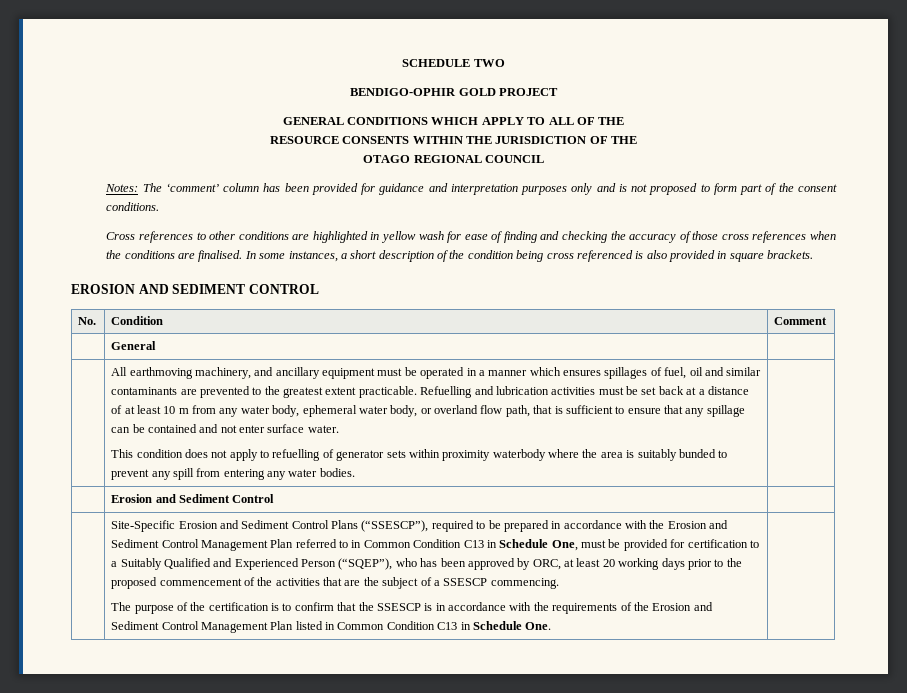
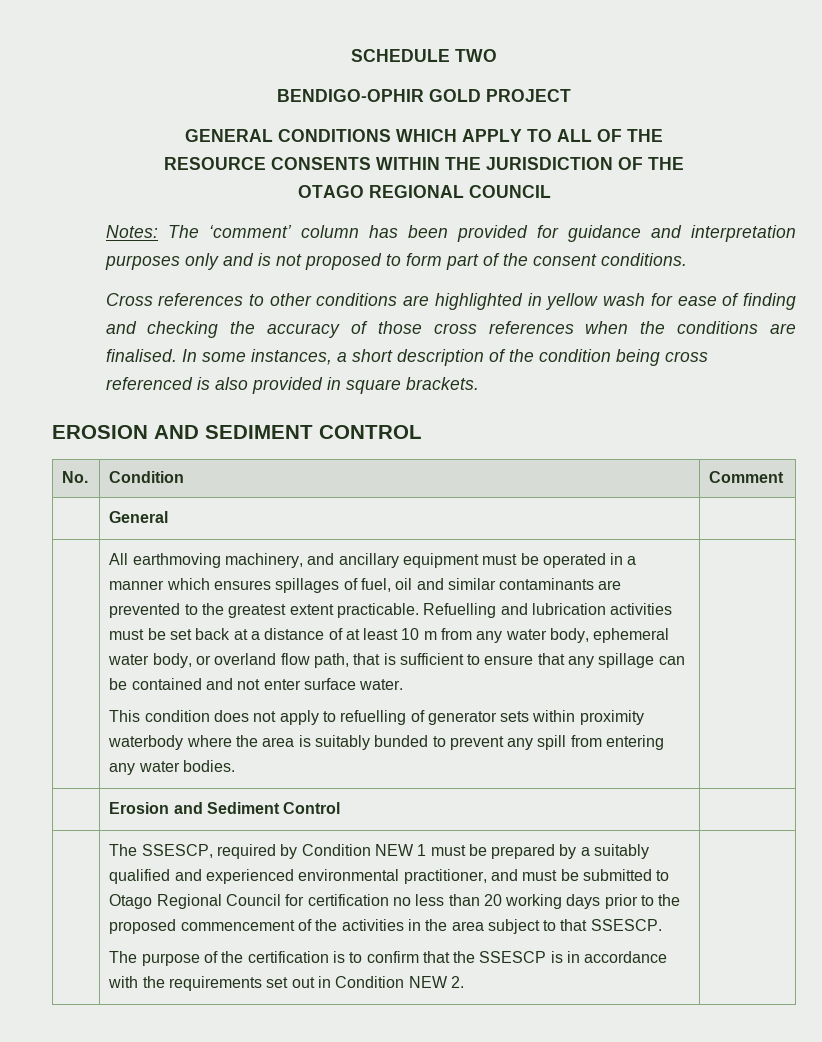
- Site-Specific Erosion and Sediment Control Plans (“SSESCP”), required to be prepared in accordance with the Erosion and Sediment Control Management Plan referred to in Common Condition C13 in Schedule One, must be provided for certification to a Suitably Qualified and Experienced Person (“SQEP”), who has been approved by ORC, at least 20 working days prior to the proposed commencement of the activities that are the subject of a SSESCP commencing.
+ The SSESCP, required by Condition NEW 1 must be prepared by a suitably qualified and experienced environmental practitioner, and must be submitted to Otago Regional Council for certification no less than 20 working days prior to the proposed commencement of the activities in the area subject to that SSESCP.
- The purpose of the certification is to confirm that the SSESCP is in accordance with the requirements of the Erosion and Sediment Control Management Plan listed in Common Condition C13 in Schedule One.
+ The purpose of the certification is to confirm that the SSESCP is in accordance with the requirements set out in Condition NEW 2.

